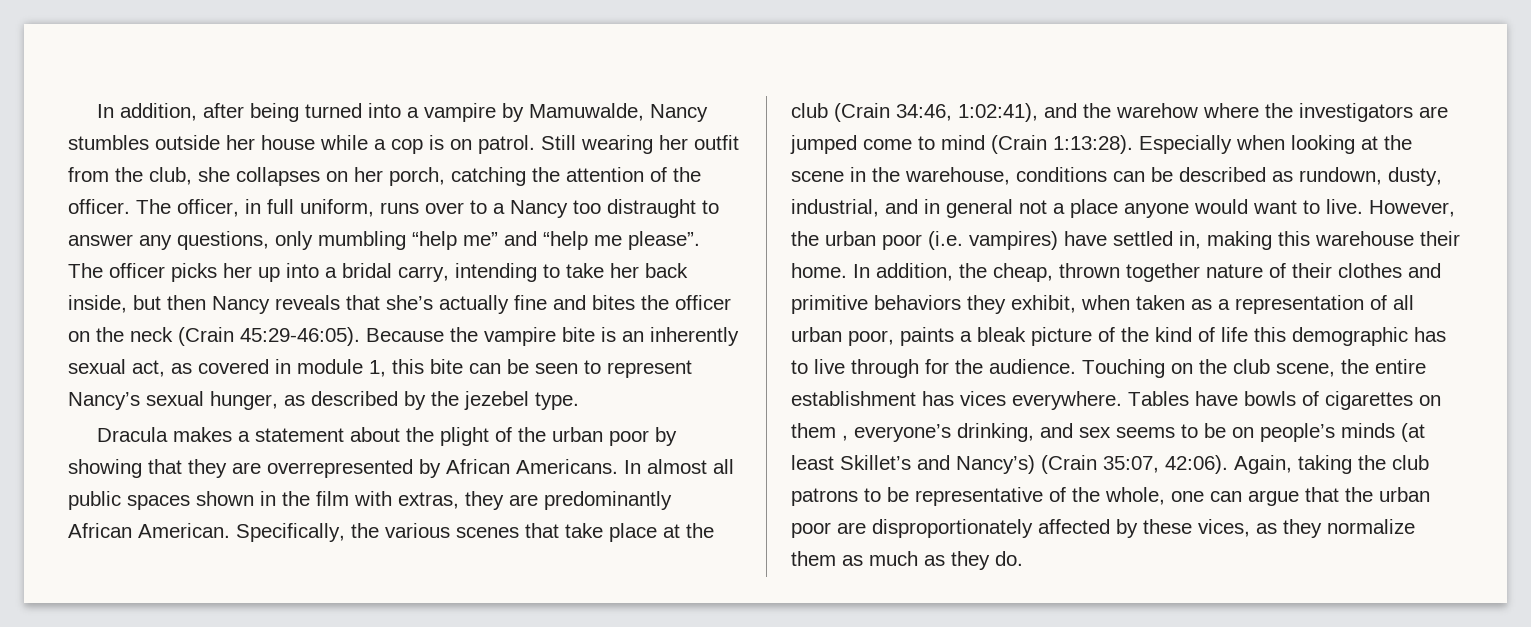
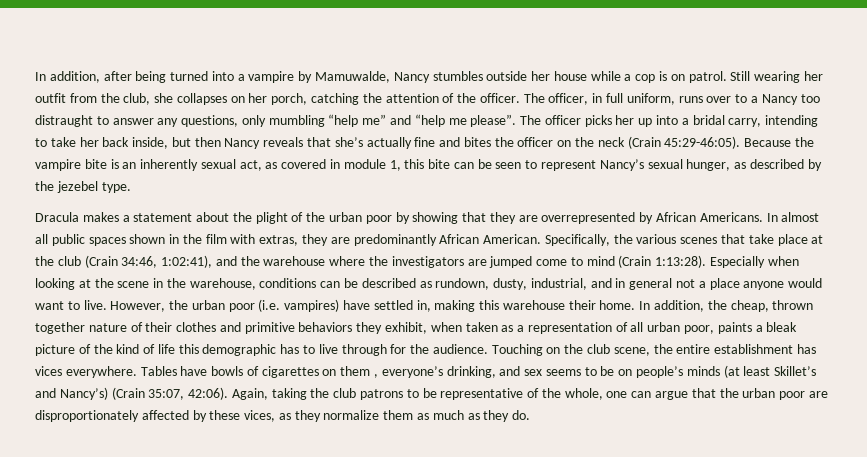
- Specifically, the various scenes that take place at the club (Crain 34:46, 1:02:41), and the warehow where the investigators are jumped come to mind (Crain 1:13:28).
+ Specifically, the various scenes that take place at the club (Crain 34:46, 1:02:41), and the warehouse where the investigators are jumped come to mind (Crain 1:13:28).

